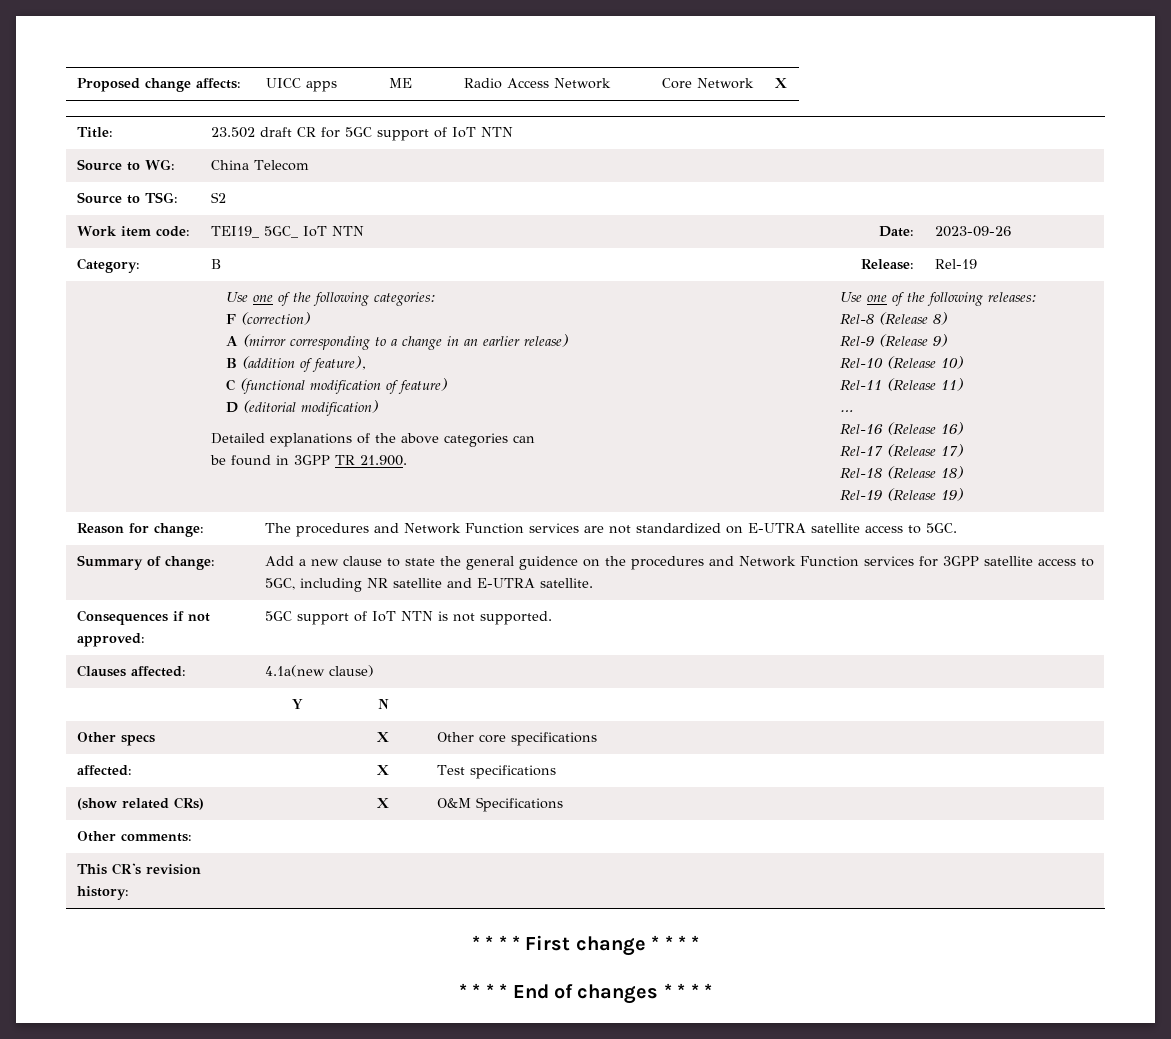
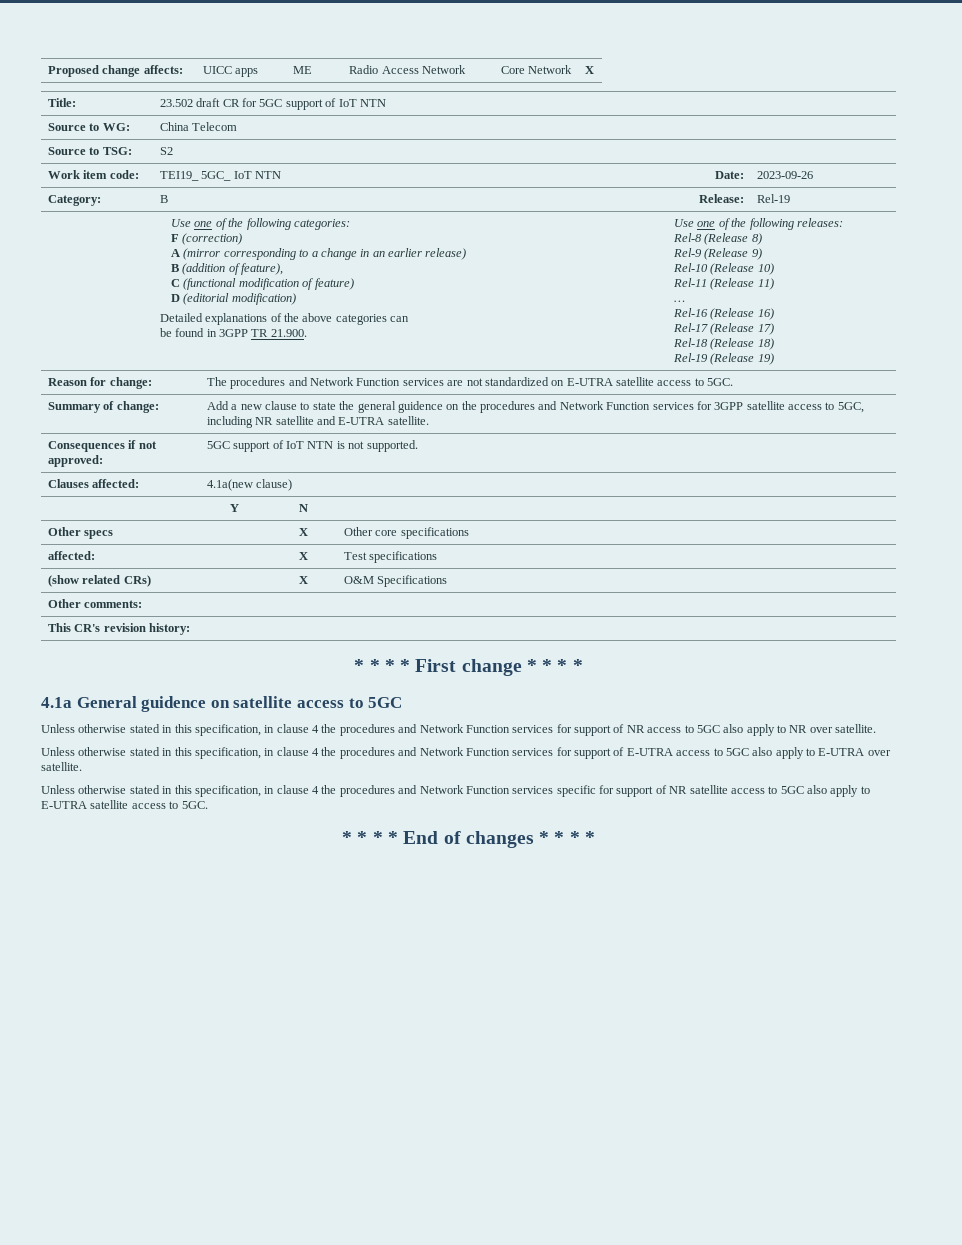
+ 4.1a General guidence on satellite access to 5GC
+ Unless otherwise stated in this specification, in clause 4 the procedures and Network Function services for support of NR access to 5GC also apply to NR over satellite.
+ Unless otherwise stated in this specification, in clause 4 the procedures and Network Function services for support of E-UTRA access to 5GC also apply to E-UTRA over satellite.
+ Unless otherwise stated in this specification, in clause 4 the procedures and Network Function services specific for support of NR satellite access to 5GC also apply to E-UTRA satellite access to 5GC.

